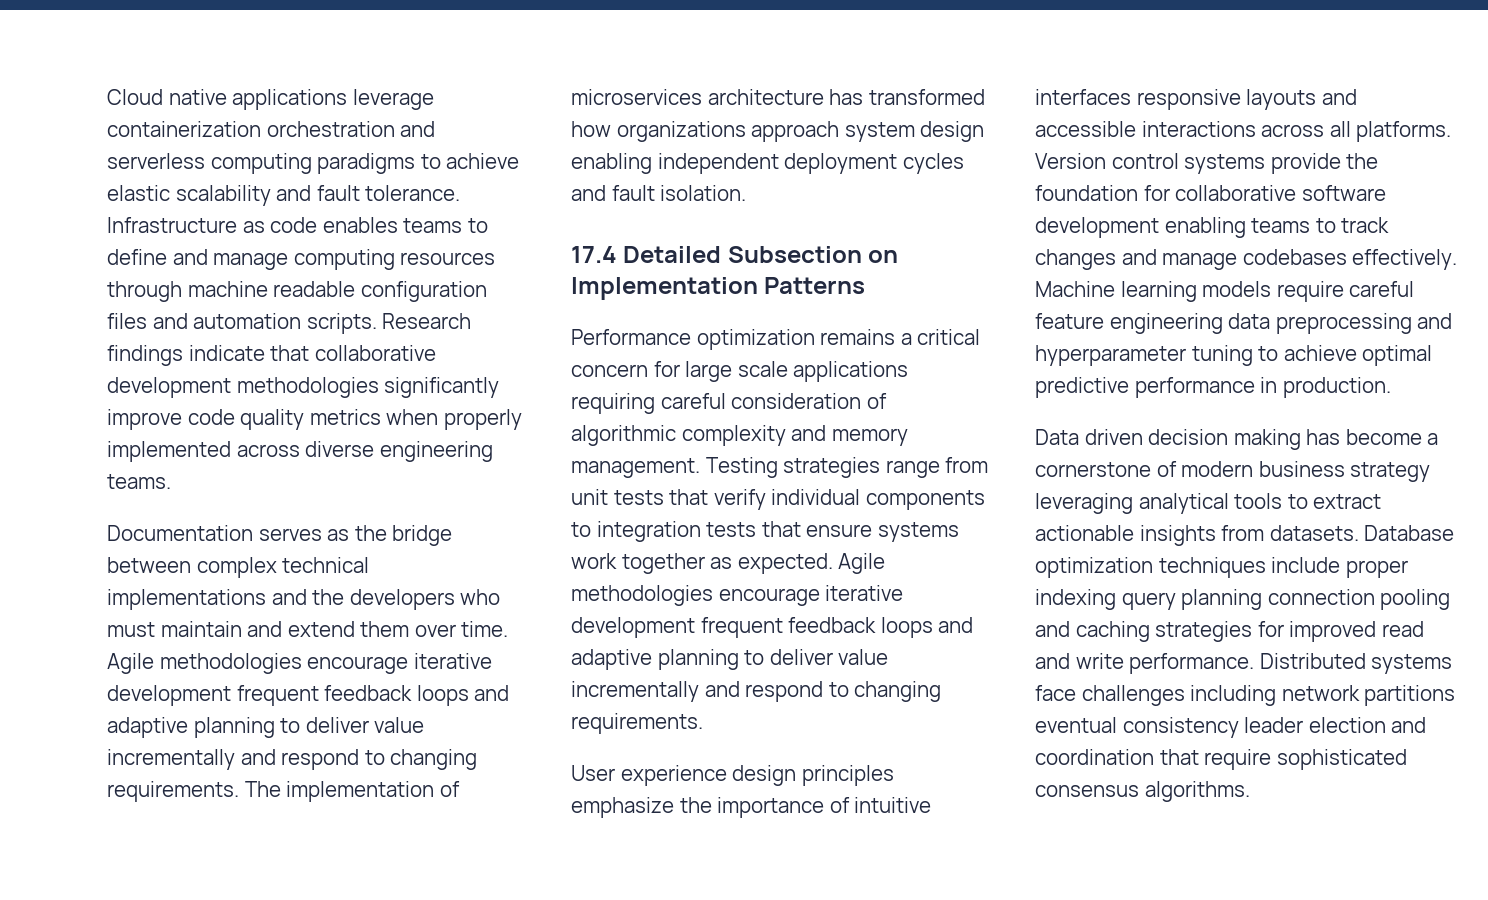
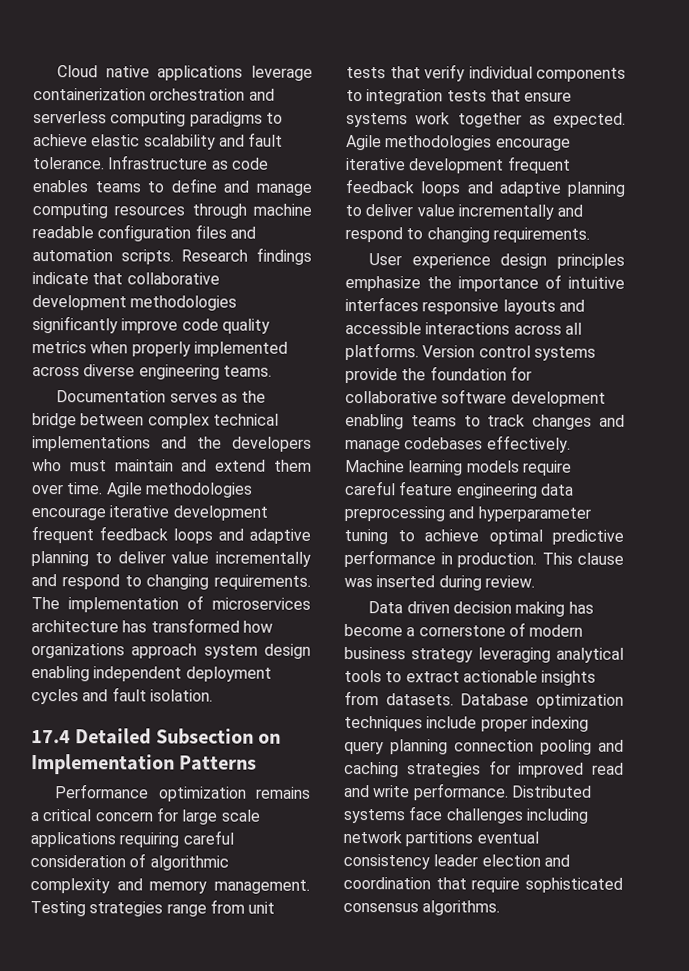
+ This clause was inserted during review.

